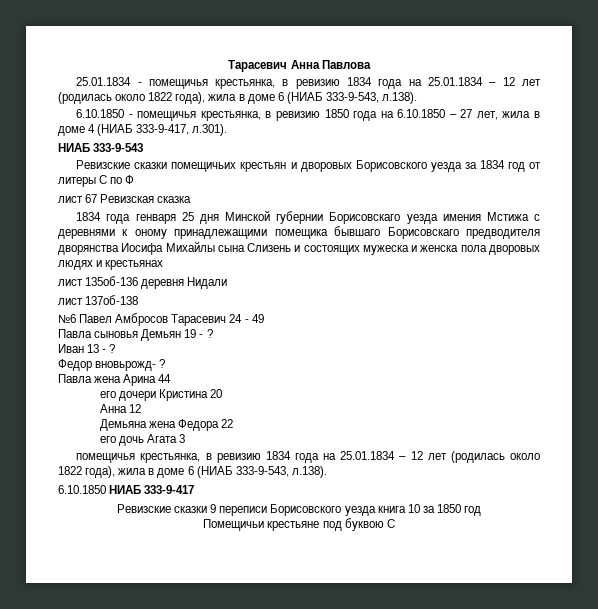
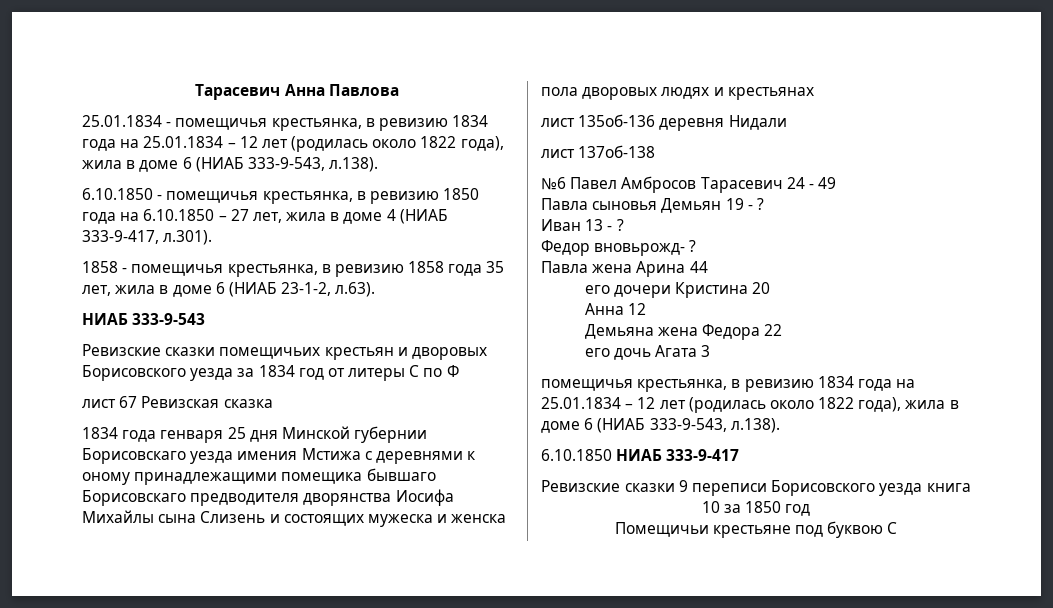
+ 1858 - помещичья крестьянка, в ревизию 1858 года 35 лет, жила в доме 6 (НИАБ 23-1-2, л.63).

